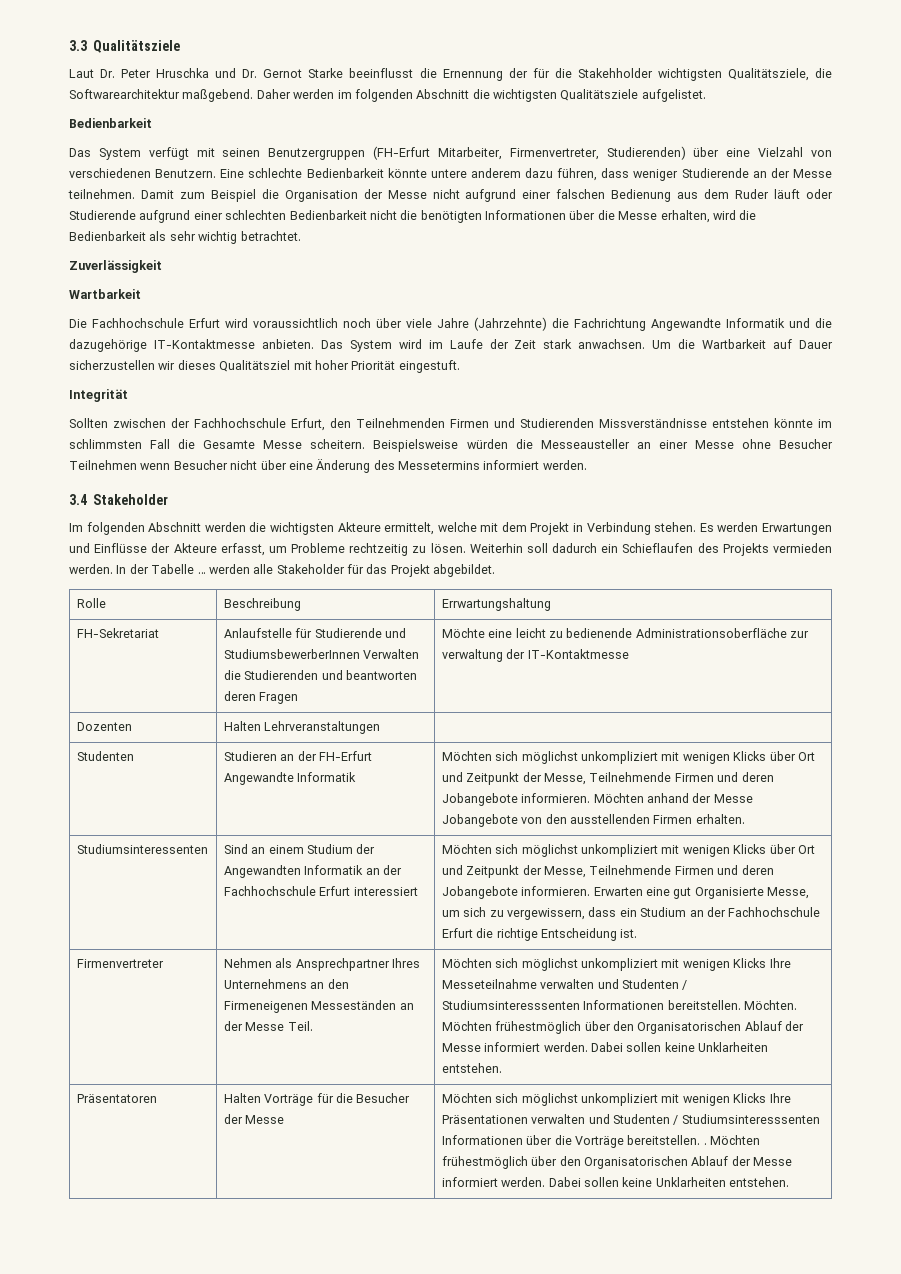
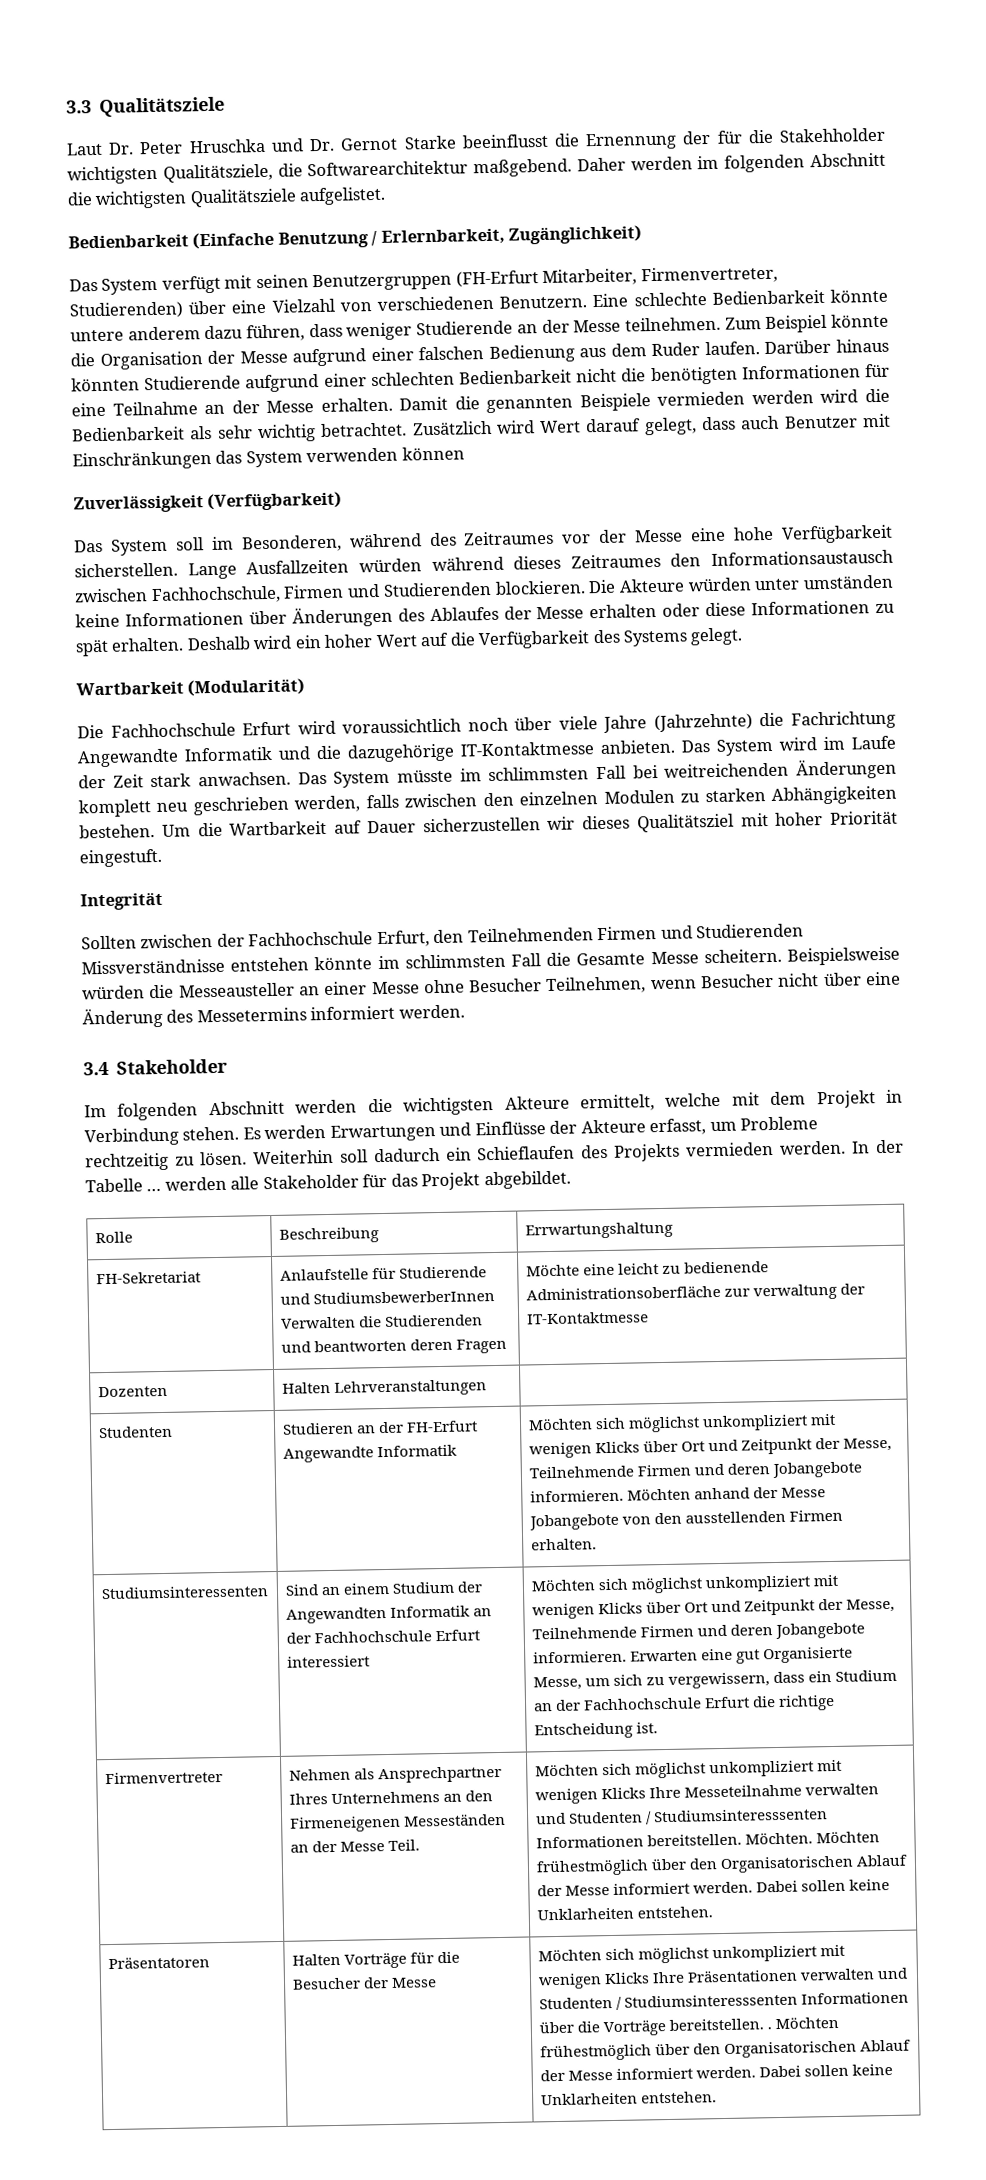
  Daher werden im folgenden Abschnitt die wichtigsten Qualitätsziele aufgelistet.
- Bedienbarkeit
+ Bedienbarkeit (Einfache Benutzung / Erlernbarkeit, Zugänglichkeit)
- Damit zum Beispiel die Organisation der Messe nicht aufgrund einer falschen Bedienung aus dem Ruder läuft oder Studierende aufgrund einer schlechten Bedienbarkeit nicht die benötigten Informationen über die Messe erhalten, wird die Bedienbarkeit als sehr wichtig betrachtet.
- Zuverlässigkeit
- Wartbarkeit
+ Zum Beispiel könnte die Organisation der Messe aufgrund einer falschen Bedienung aus dem Ruder laufen. Darüber hinaus könnten Studierende aufgrund einer schlechten Bedienbarkeit nicht die benötigten Informationen für eine Teilnahme an der Messe erhalten. Damit die genannten Beispiele vermieden werden wird die Bedienbarkeit als sehr wichtig betrachtet. Zusätzlich wird Wert darauf gelegt, dass auch Benutzer mit Einschränkungen das System verwenden können
+ Zuverlässigkeit (Verfügbarkeit)
+ Das System soll im Besonderen, während des Zeitraumes vor der Messe eine hohe Verfügbarkeit sicherstellen. Lange Ausfallzeiten würden während dieses Zeitraumes den Informationsaustausch zwischen Fachhochschule, Firmen und Studierenden blockieren. Die Akteure würden unter umständen keine Informationen über Änderungen des Ablaufes der Messe erhalten oder diese Informationen zu spät erhalten. Deshalb wird ein hoher Wert auf die Verfügbarkeit des Systems gelegt.
+ Wartbarkeit (Modularität)
+ Das System müsste im schlimmsten Fall bei weitreichenden Änderungen komplett neu geschrieben werden, falls zwischen den einzelnen Modulen zu starken Abhängigkeiten bestehen.
- Beispielsweise würden die Messeausteller an einer Messe ohne Besucher Teilnehmen wenn Besucher nicht über eine Änderung des Messetermins informiert werden.
+ Beispielsweise würden die Messeausteller an einer Messe ohne Besucher Teilnehmen, wenn Besucher nicht über eine Änderung des Messetermins informiert werden.

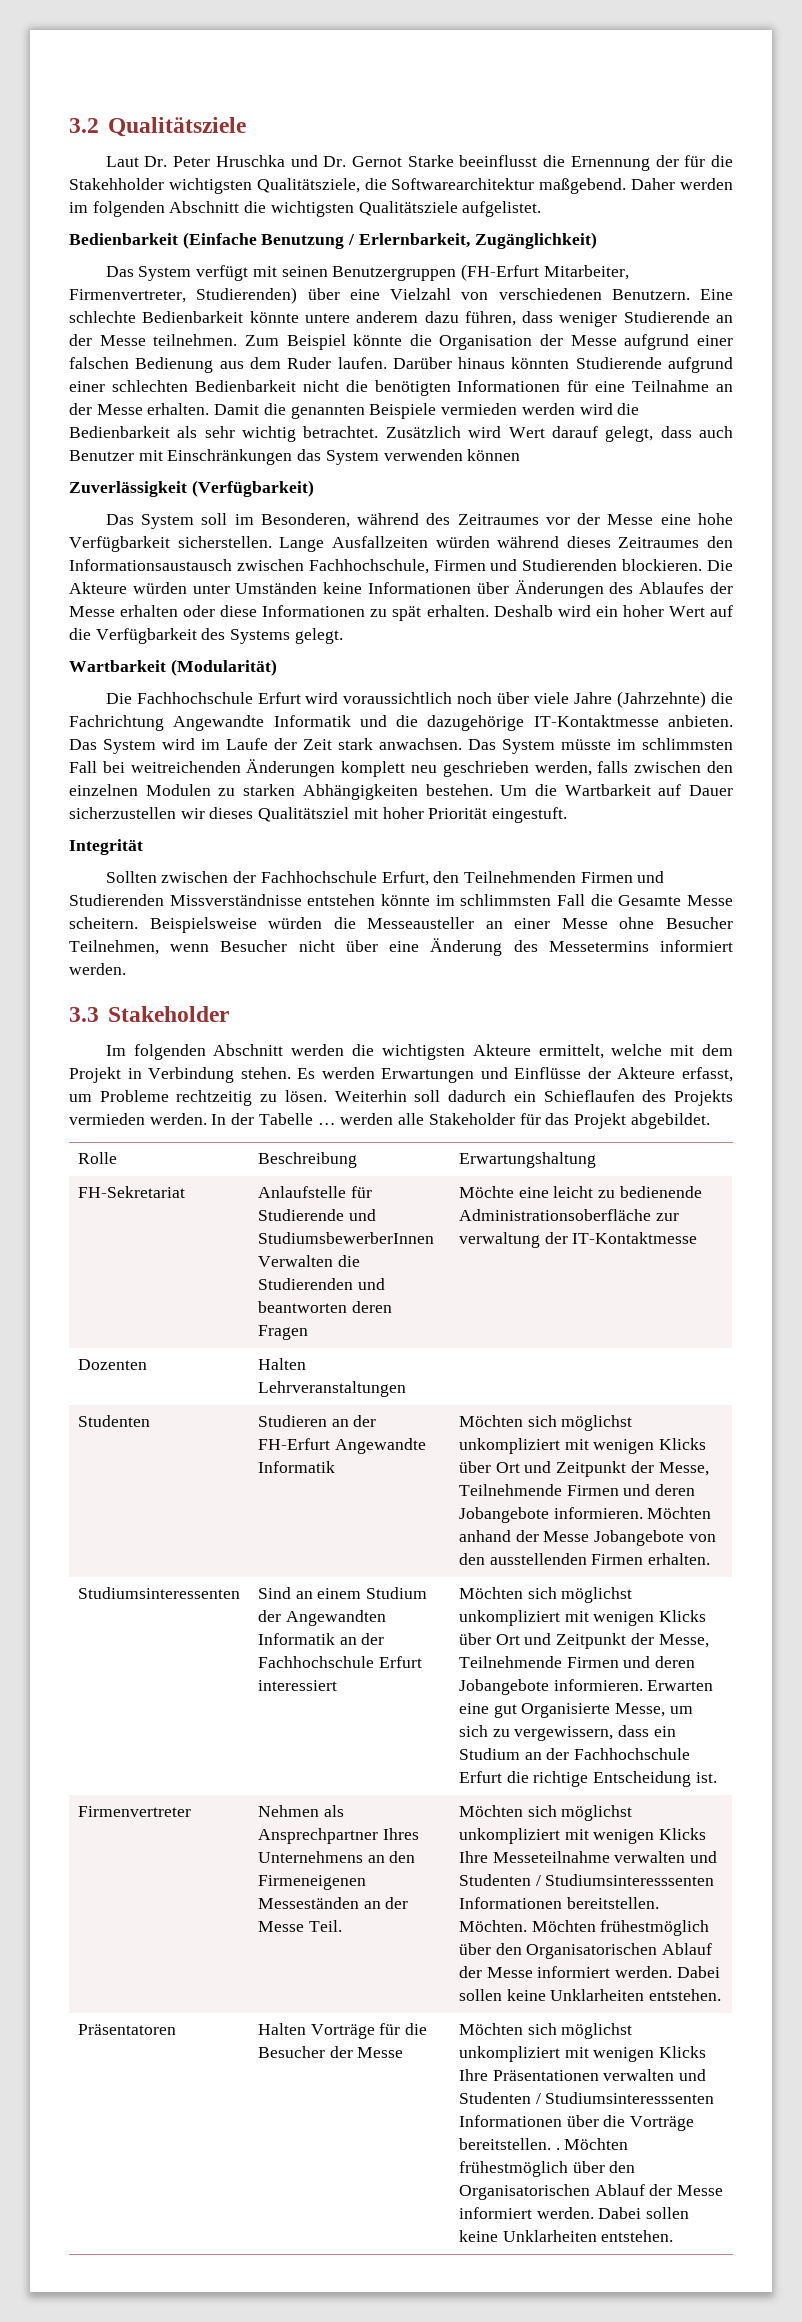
- 3.3 Qualitätsziele
+ 3.2 Qualitätsziele
- Die Akteure würden unter umständen keine Informationen über Änderungen des Ablaufes der Messe erhalten oder diese Informationen zu spät erhalten.
+ Die Akteure würden unter Umständen keine Informationen über Änderungen des Ablaufes der Messe erhalten oder diese Informationen zu spät erhalten.
- 3.4 Stakeholder
+ 3.3 Stakeholder
- Rolle | Beschreibung | Errwartungshaltung
+ Rolle | Beschreibung | Erwartungshaltung

